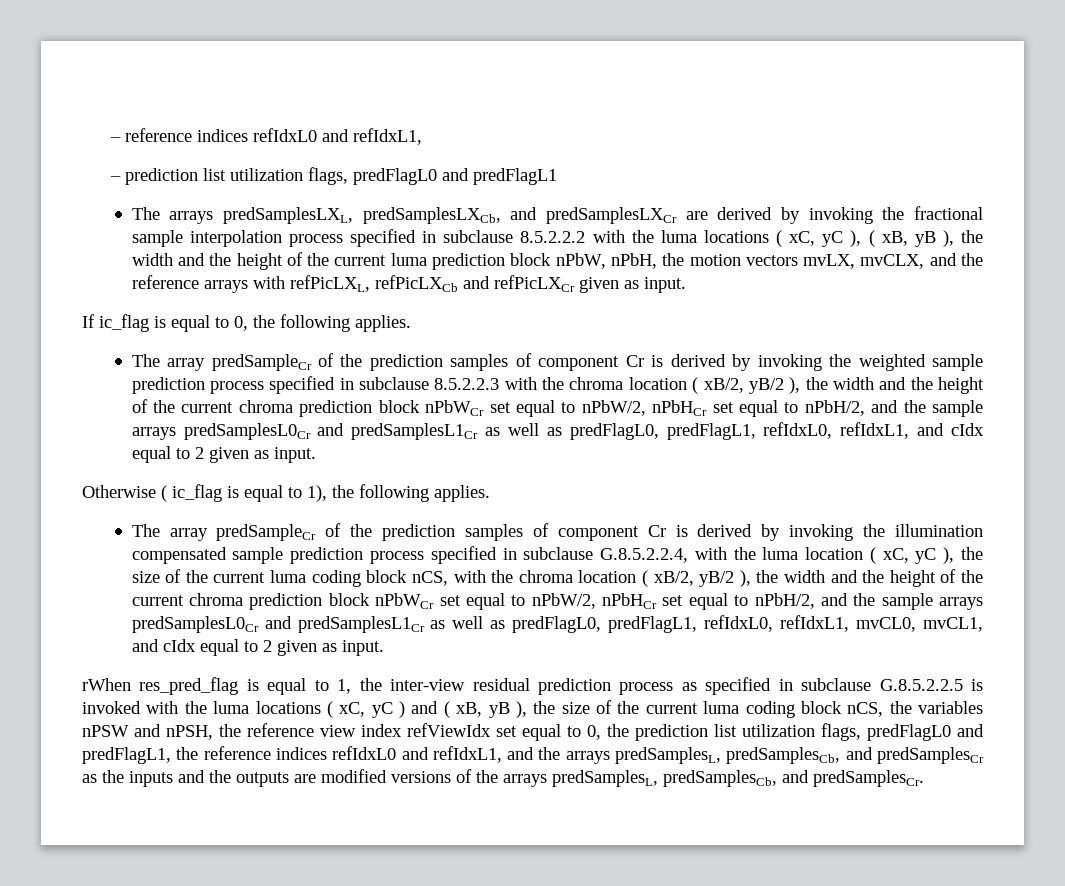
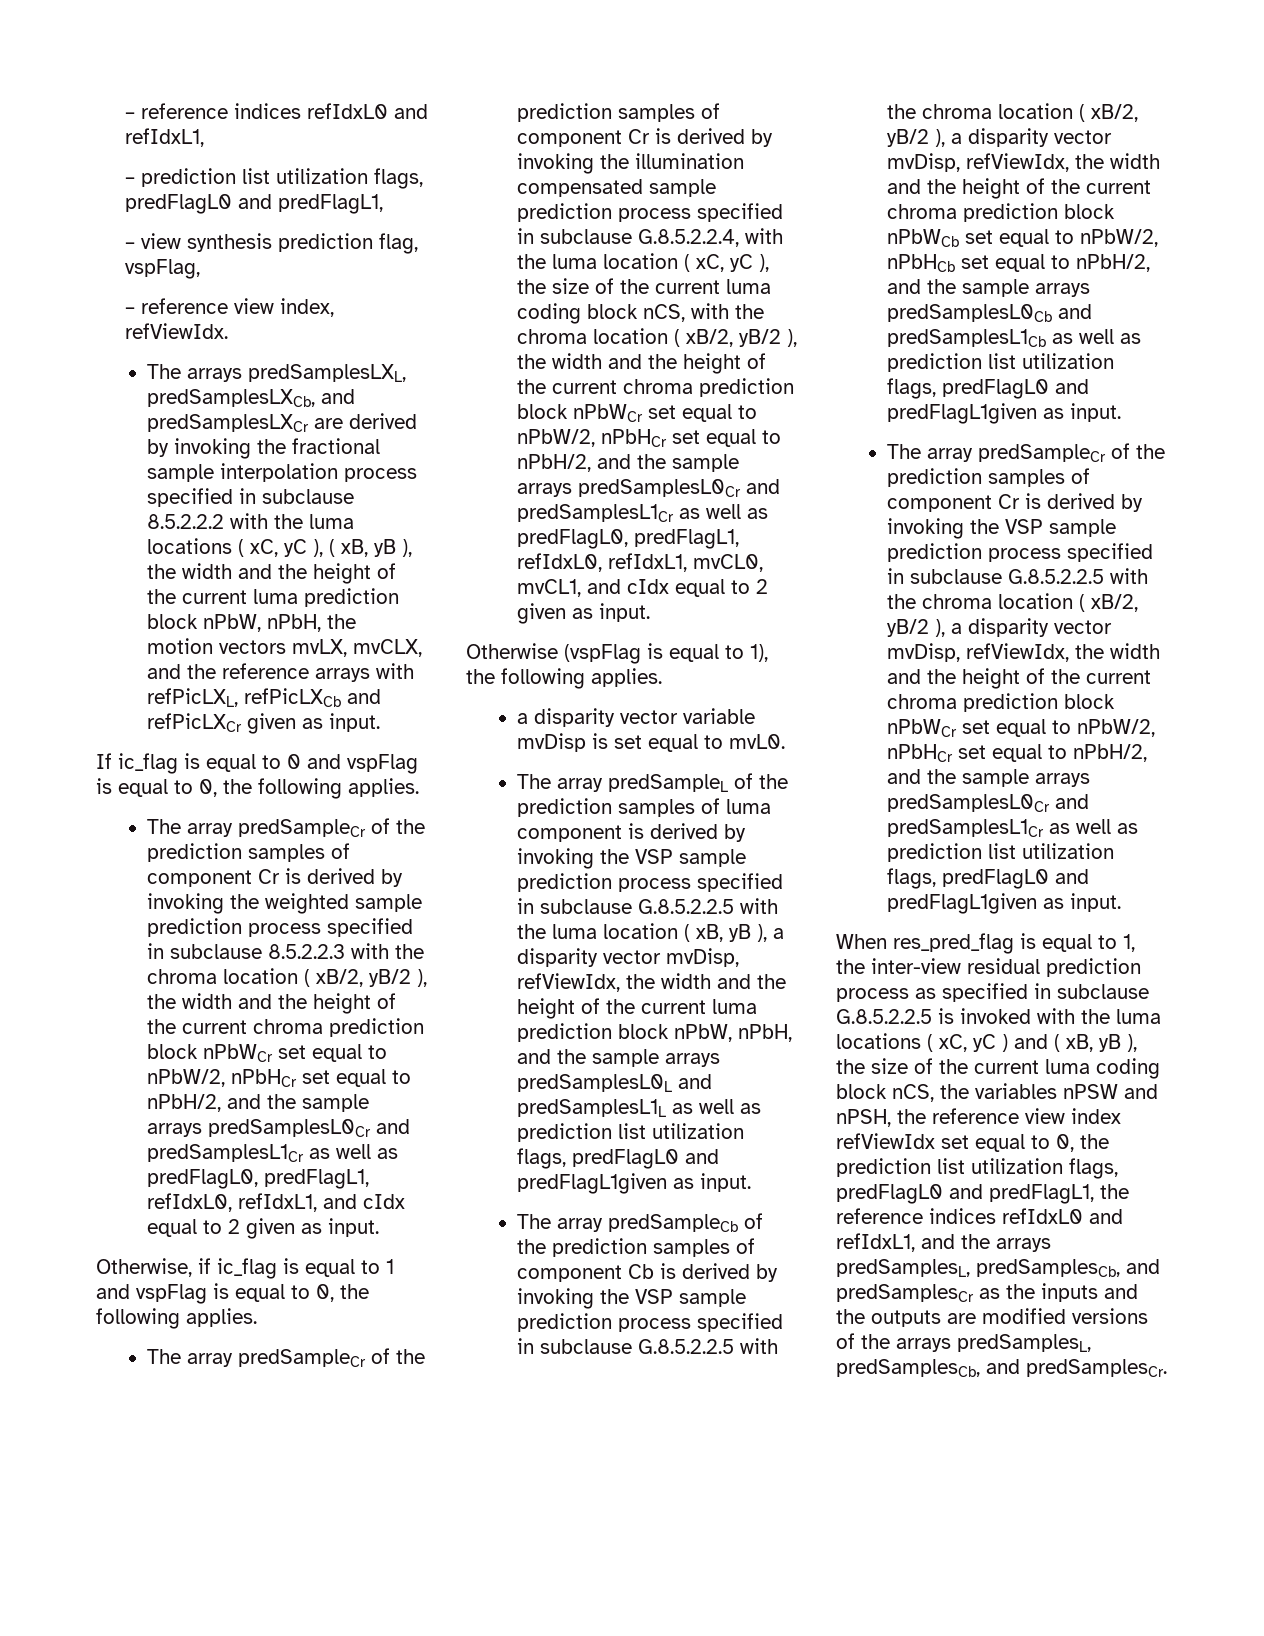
- – prediction list utilization flags, predFlagL0 and predFlagL1
+ – prediction list utilization flags, predFlagL0 and predFlagL1,
+ – view synthesis prediction flag, vspFlag,
+ – reference view index, refViewIdx.
- If ic_flag is equal to 0, the following applies.
+ If ic_flag is equal to 0 and vspFlag is equal to 0, the following applies.
- Otherwise ( ic_flag is equal to 1), the following applies.
+ Otherwise, if ic_flag is equal to 1 and vspFlag is equal to 0, the following applies.
- rWhen res_pred_flag is equal to 1, the inter-view residual prediction process as specified in subclause G.8.5.2.2.5 is invoked with the luma locations ( xC, yC ) and ( xB, yB ), the size of the current luma coding block nCS, the variables nPSW and nPSH, the reference view index refViewIdx set equal to 0, the prediction list utilization flags, predFlagL0 and predFlagL1, the reference indices refIdxL0 and refIdxL1, and the arrays predSamplesL, predSamplesCb, and predSamplesCr as the inputs and the outputs are modified versions of the arrays predSamplesL, predSamplesCb, and predSamplesCr.
+ Otherwise (vspFlag is equal to 1), the following applies.
+ a disparity vector variable mvDisp is set equal to mvL0.
+ The array predSampleL of the prediction samples of luma component is derived by invoking the VSP sample prediction process specified in subclause G.8.5.2.2.5 with the luma location ( xB, yB ), a disparity vector mvDisp, refViewIdx, the width and the height of the current luma prediction block nPbW, nPbH, and the sample arrays predSamplesL0L and predSamplesL1L as well as prediction list utilization flags, predFlagL0 and predFlagL1given as input.
+ The array predSampleCb of the prediction samples of component Cb is derived by invoking the VSP sample prediction process specified in subclause G.8.5.2.2.5 with the chroma location ( xB/2, yB/2 ), a disparity vector mvDisp, refViewIdx, the width and the height of the current chroma prediction block nPbWCb set equal to nPbW/2, nPbHCb set equal to nPbH/2, and the sample arrays predSamplesL0Cb and predSamplesL1Cb as well as prediction list utilization flags, predFlagL0 and predFlagL1given as input.
+ The array predSampleCr of the prediction samples of component Cr is derived by invoking the VSP sample prediction process specified in subclause G.8.5.2.2.5 with the chroma location ( xB/2, yB/2 ), a disparity vector mvDisp, refViewIdx, the width and the height of the current chroma prediction block nPbWCr set equal to nPbW/2, nPbHCr set equal to nPbH/2, and the sample arrays predSamplesL0Cr and predSamplesL1Cr as well as prediction list utilization flags, predFlagL0 and predFlagL1given as input.
+ When res_pred_flag is equal to 1, the inter-view residual prediction process as specified in subclause G.8.5.2.2.5 is invoked with the luma locations ( xC, yC ) and ( xB, yB ), the size of the current luma coding block nCS, the variables nPSW and nPSH, the reference view index refViewIdx set equal to 0, the prediction list utilization flags, predFlagL0 and predFlagL1, the reference indices refIdxL0 and refIdxL1, and the arrays predSamplesL, predSamplesCb, and predSamplesCr as the inputs and the outputs are modified versions of the arrays predSamplesL, predSamplesCb, and predSamplesCr.

